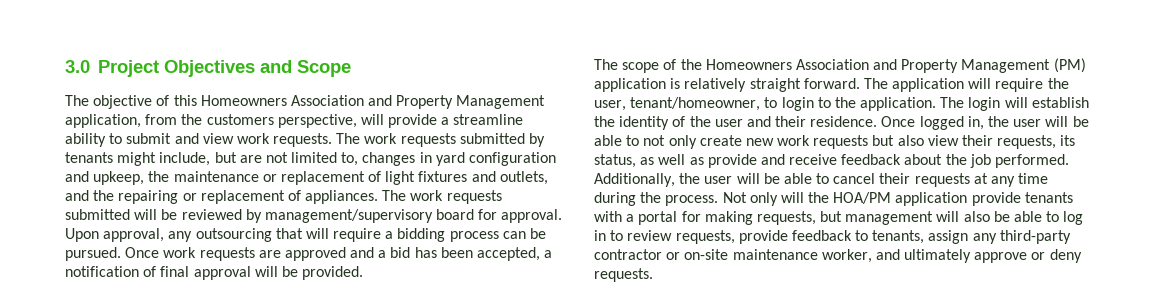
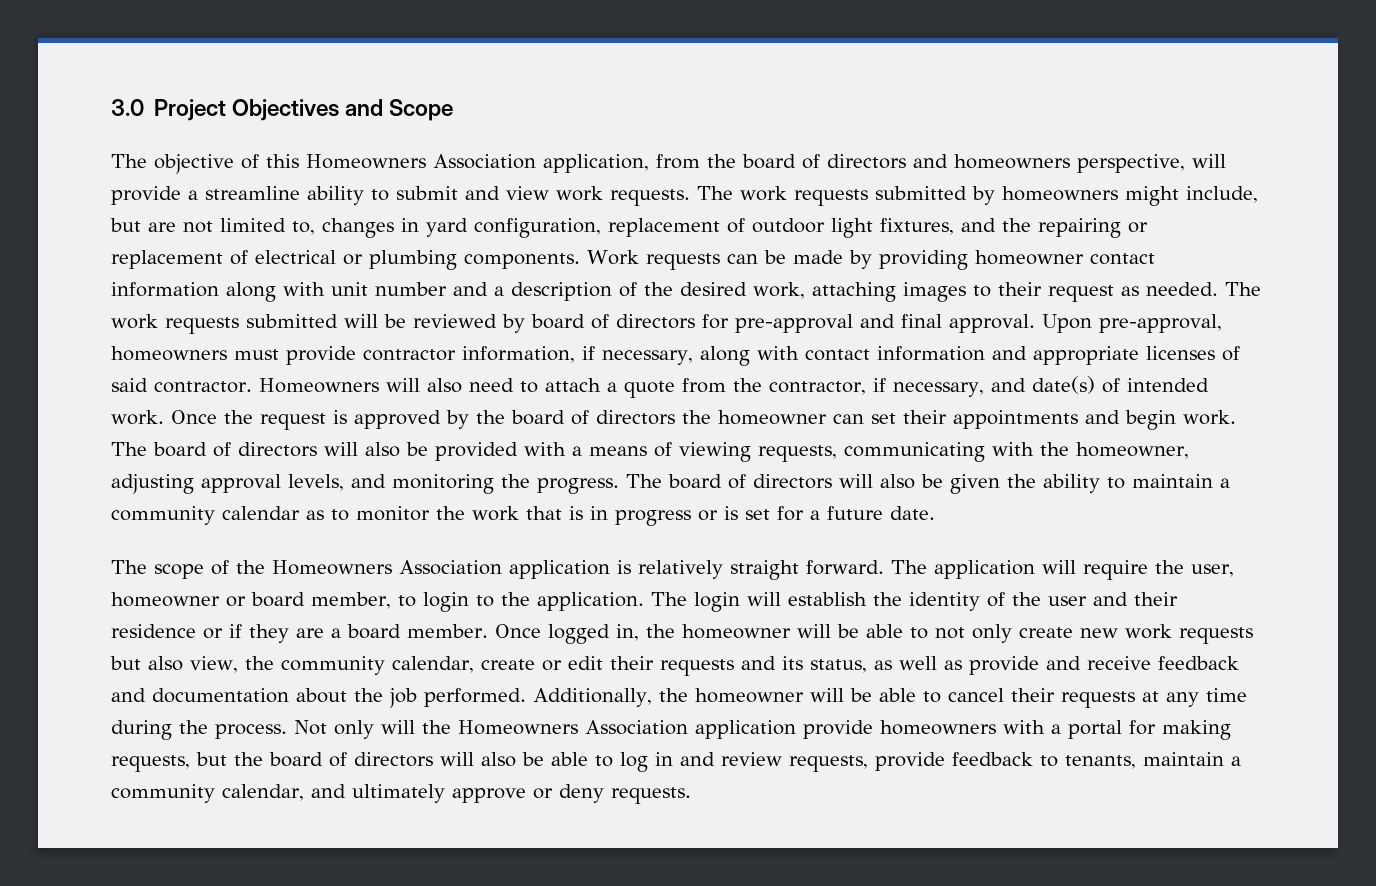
- The objective of this Homeowners Association and Property Management application, from the customers perspective, will provide a streamline ability to submit and view work requests.
+ The objective of this Homeowners Association application, from the board of directors and homeowners perspective, will provide a streamline ability to submit and view work requests.
- The work requests submitted by tenants might include, but are not limited to, changes in yard configuration and upkeep, the maintenance or replacement of light fixtures and outlets, and the repairing or replacement of appliances.
+ The work requests submitted by homeowners might include, but are not limited to, changes in yard configuration, replacement of outdoor light fixtures, and the repairing or replacement of electrical or plumbing components. Work requests can be made by providing homeowner contact information along with unit number and a description of the desired work, attaching images to their request as needed.
- The work requests submitted will be reviewed by management/supervisory board for approval. Upon approval, any outsourcing that will require a bidding process can be pursued. Once work requests are approved and a bid has been accepted, a notification of final approval will be provided.
+ The work requests submitted will be reviewed by board of directors for pre-approval and final approval. Upon pre-approval, homeowners must provide contractor information, if necessary, along with contact information and appropriate licenses of said contractor. Homeowners will also need to attach a quote from the contractor, if necessary, and date(s) of intended work. Once the request is approved by the board of directors the homeowner can set their appointments and begin work. The board of directors will also be provided with a means of viewing requests, communicating with the homeowner, adjusting approval levels, and monitoring the progress. The board of directors will also be given the ability to maintain a community calendar as to monitor the work that is in progress or is set for a future date.
- The scope of the Homeowners Association and Property Management (PM) application is relatively straight forward.
+ The scope of the Homeowners Association application is relatively straight forward.
- The application will require the user, tenant/homeowner, to login to the application.
+ The application will require the user, homeowner or board member, to login to the application.
- The login will establish the identity of the user and their residence.
+ The login will establish the identity of the user and their residence or if they are a board member.
- Once logged in, the user will be able to not only create new work requests but also view their requests, its status, as well as provide and receive feedback about the job performed.
+ Once logged in, the homeowner will be able to not only create new work requests but also view, the community calendar, create or edit their requests and its status, as well as provide and receive feedback and documentation about the job performed.
- Additionally, the user will be able to cancel their requests at any time during the process.
+ Additionally, the homeowner will be able to cancel their requests at any time during the process.
- Not only will the HOA/PM application provide tenants with a portal for making requests, but management will also be able to log in to review requests, provide feedback to tenants, assign any third-party contractor or on-site maintenance worker, and ultimately approve or deny requests.
+ Not only will the Homeowners Association application provide homeowners with a portal for making requests, but the board of directors will also be able to log in and review requests, provide feedback to tenants, maintain a community calendar, and ultimately approve or deny requests.

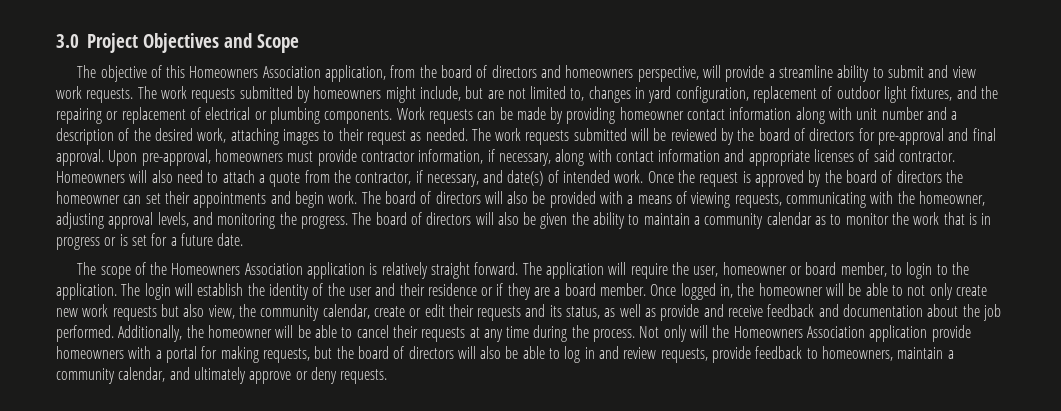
- The work requests submitted will be reviewed by board of directors for pre-approval and final approval.
+ The work requests submitted will be reviewed by the board of directors for pre-approval and final approval.
- Not only will the Homeowners Association application provide homeowners with a portal for making requests, but the board of directors will also be able to log in and review requests, provide feedback to tenants, maintain a community calendar, and ultimately approve or deny requests.
+ Not only will the Homeowners Association application provide homeowners with a portal for making requests, but the board of directors will also be able to log in and review requests, provide feedback to homeowners, maintain a community calendar, and ultimately approve or deny requests.

